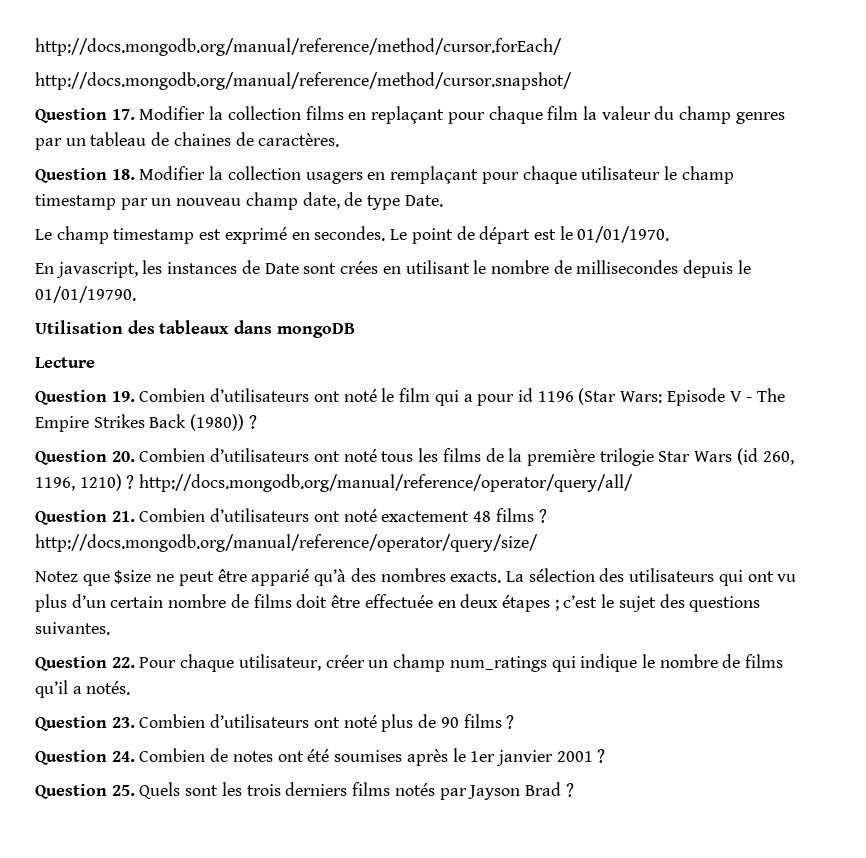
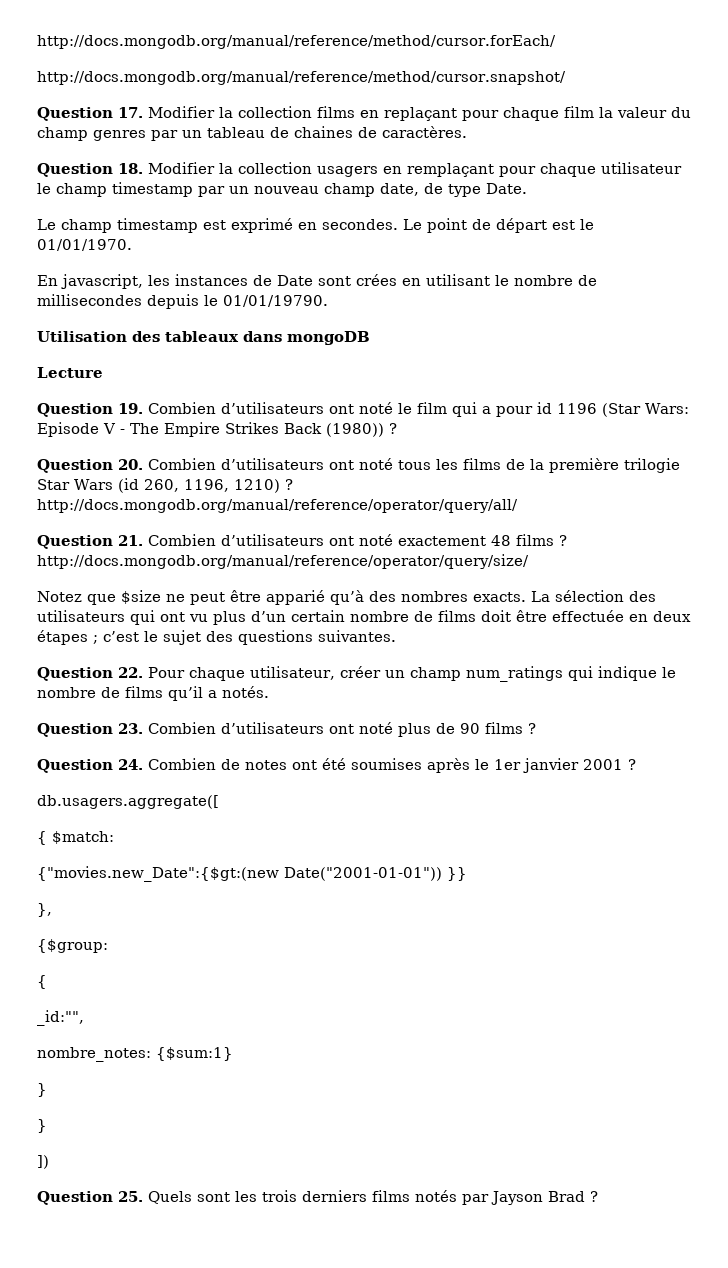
+ db.usagers.aggregate([
+ { $match:
+ {"movies.new_Date":{$gt:(new Date("2001-01-01")) }}
+ },
+ {$group:
+ {
+ _id:"",
+ nombre_notes: {$sum:1}
+ }
+ }
+ ])

